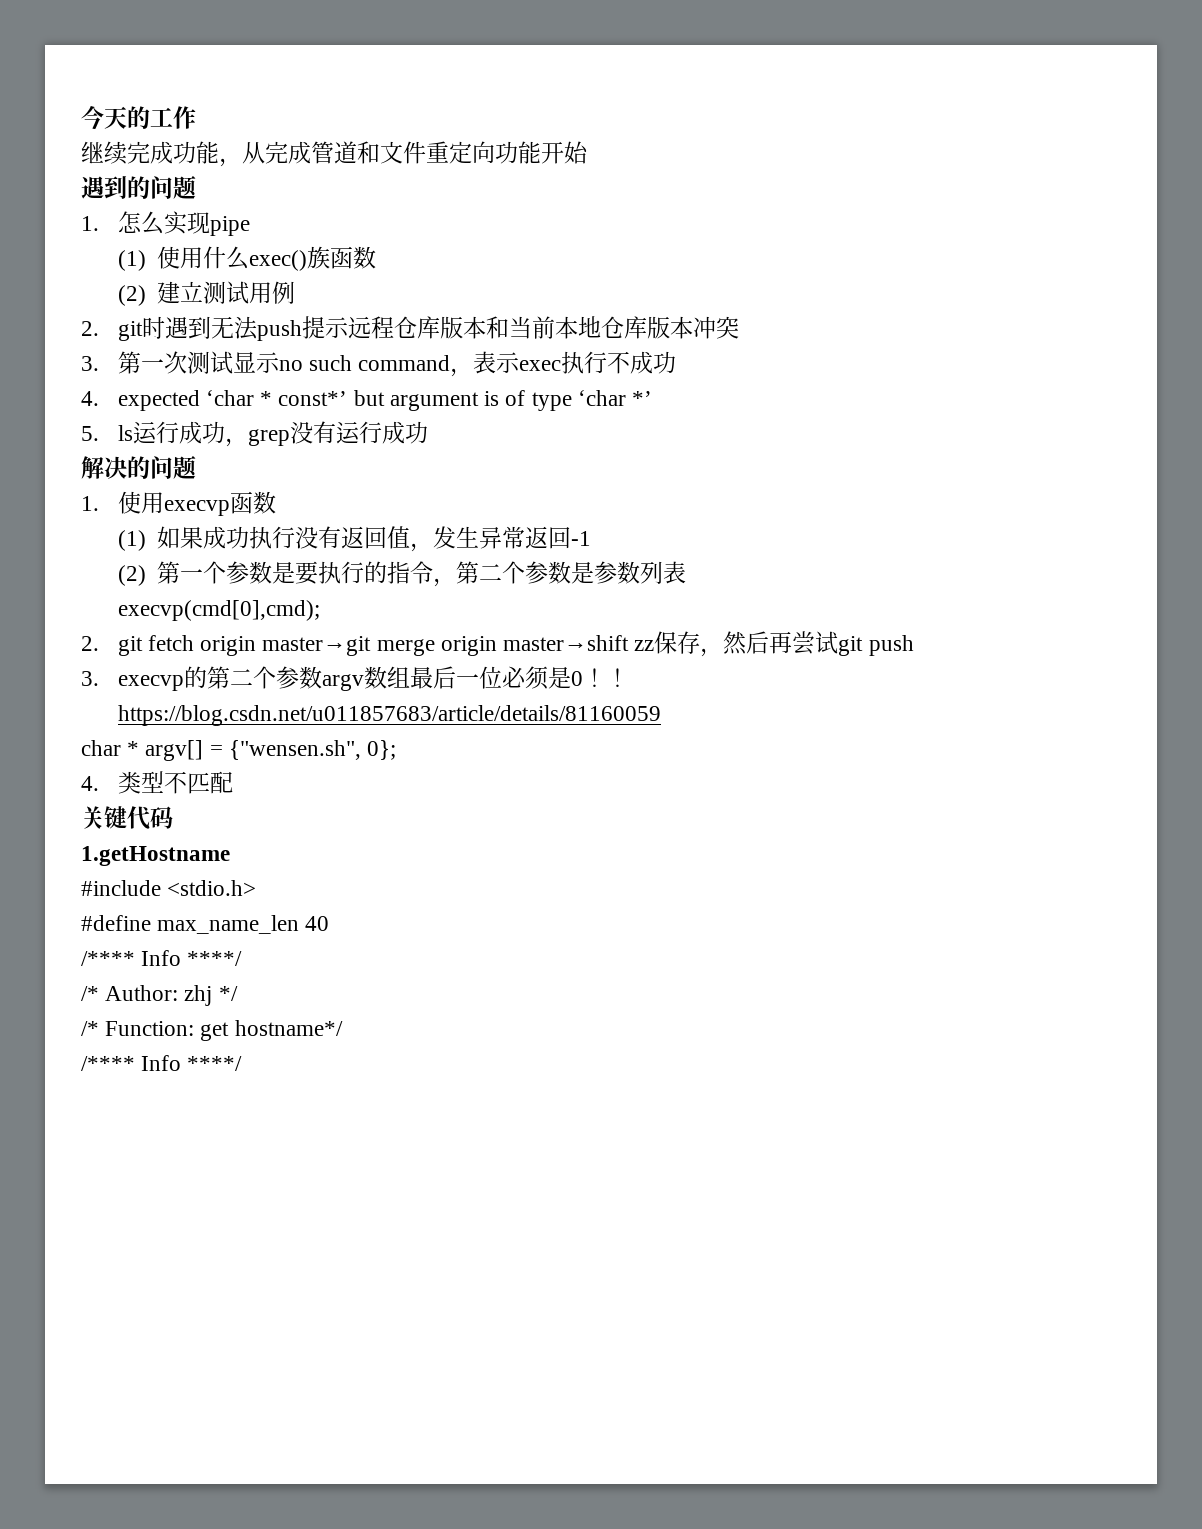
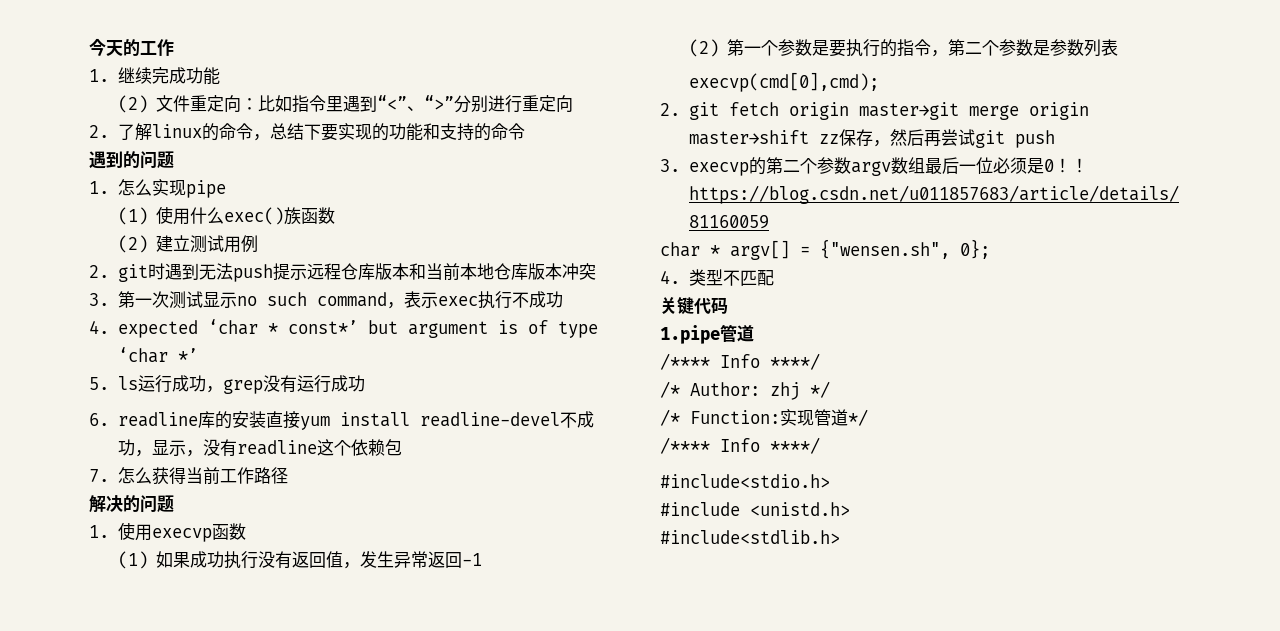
- 继续完成功能，从完成管道和文件重定向功能开始
+ 1.继续完成功能
+ (2)文件重定向：比如指令里遇到“<”、“>”分别进行重定向
+ 2.了解linux的命令，总结下要实现的功能和支持的命令
+ 6. readline库的安装直接yum install readline-devel不成功，显示，没有readline这个依赖包
+ 7.怎么获得当前工作路径
- 1.getHostname
- #include <stdio.h>
- #define max_name_len 40
+ 1.pipe管道
- /* Function: get hostname*/
+ /* Function:实现管道*/
  /**** Info ****/
+ #include<stdio.h>
+ #include <unistd.h>
+ #include<stdlib.h>

